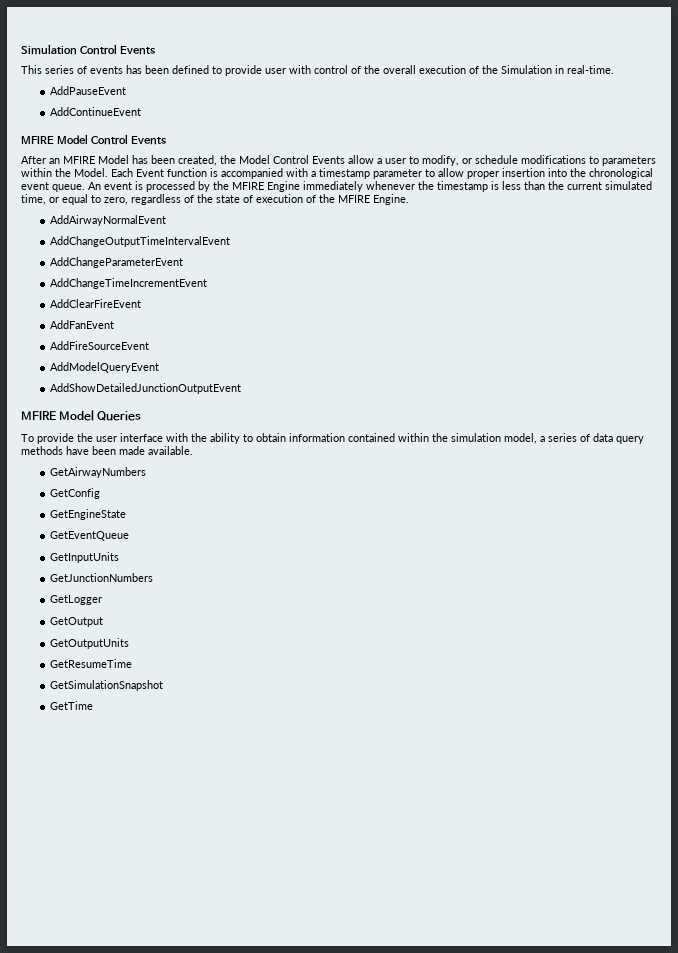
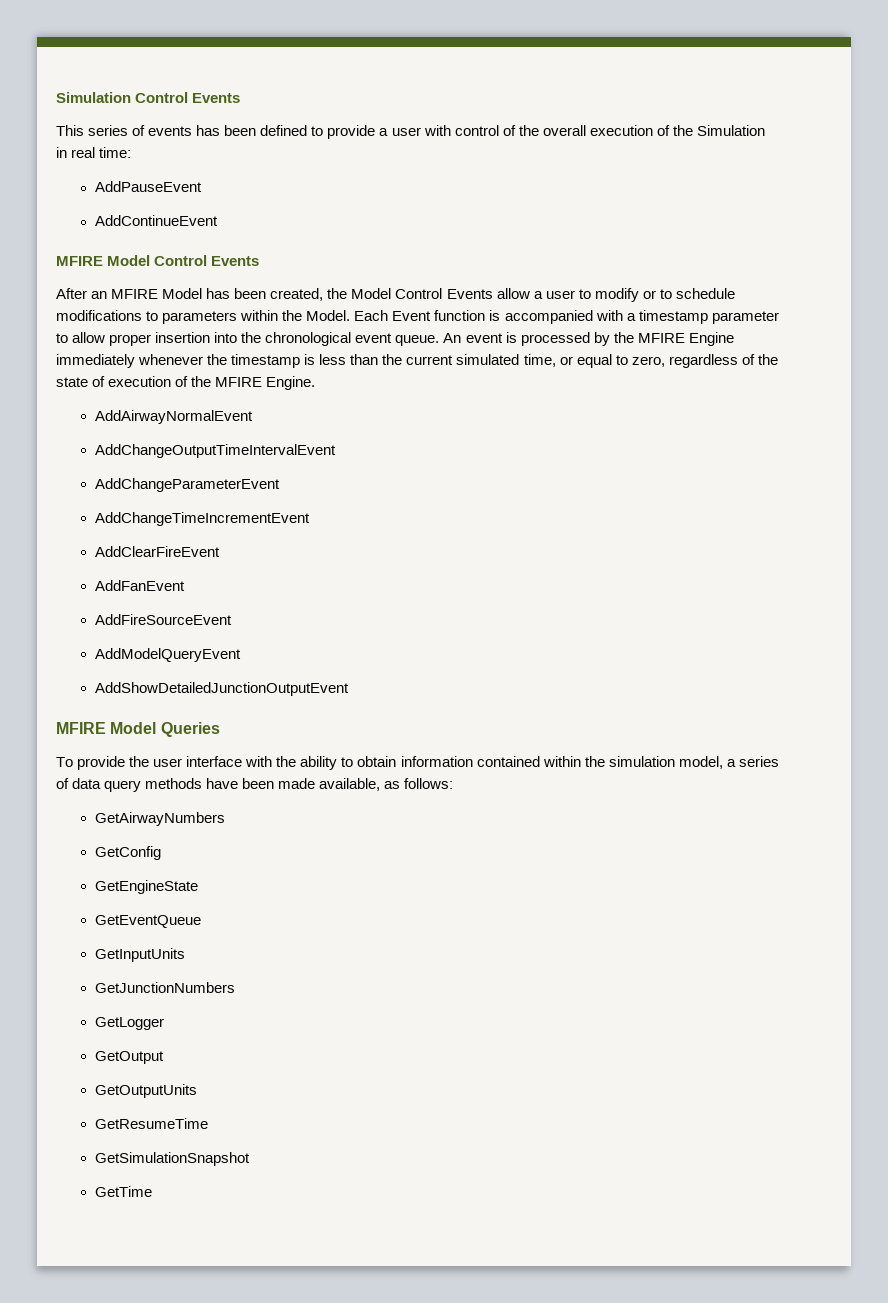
- This series of events has been defined to provide user with control of the overall execution of the Simulation in real-time.
+ This series of events has been defined to provide a user with control of the overall execution of the Simulation in real time:
- After an MFIRE Model has been created, the Model Control Events allow a user to modify, or schedule modifications to parameters within the Model.
+ After an MFIRE Model has been created, the Model Control Events allow a user to modify or to schedule modifications to parameters within the Model.
- To provide the user interface with the ability to obtain information contained within the simulation model, a series of data query methods have been made available.
+ To provide the user interface with the ability to obtain information contained within the simulation model, a series of data query methods have been made available, as follows:

